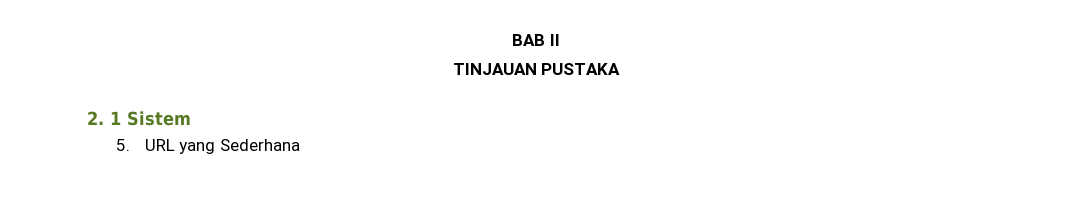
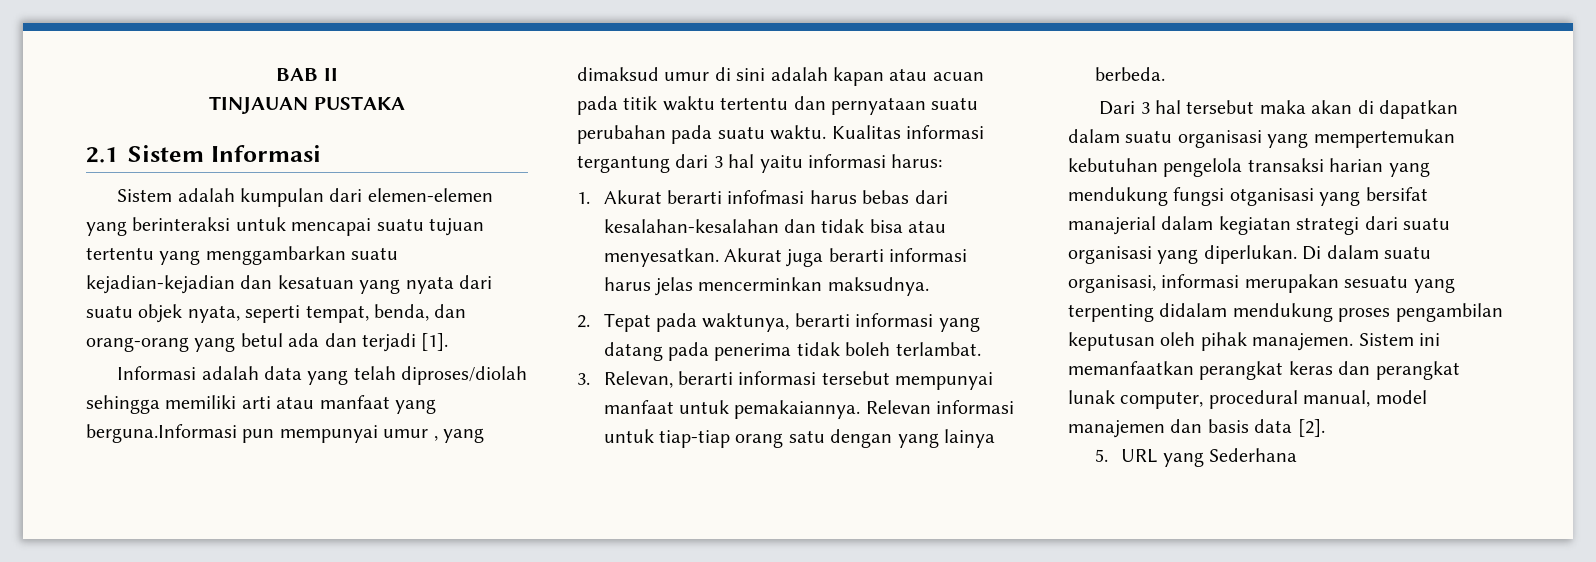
- 2. 1 Sistem
+ 2.1 Sistem Informasi
+ Sistem adalah kumpulan dari elemen-elemen yang berinteraksi untuk mencapai suatu tujuan tertentu yang menggambarkan suatu kejadian-kejadian dan kesatuan yang nyata dari suatu objek nyata, seperti tempat, benda, dan orang-orang yang betul ada dan terjadi [1].
+ Informasi adalah data yang telah diproses/diolah sehingga memiliki arti atau manfaat yang berguna.Informasi pun mempunyai umur , yang dimaksud umur di sini adalah kapan atau acuan pada titik waktu tertentu dan pernyataan suatu perubahan pada suatu waktu. Kualitas informasi tergantung dari 3 hal yaitu informasi harus:
+ 1. Akurat berarti infofmasi harus bebas dari kesalahan-kesalahan dan tidak bisa atau menyesatkan. Akurat juga berarti informasi harus jelas mencerminkan maksudnya.
+ 2. Tepat pada waktunya, berarti informasi yang datang pada penerima tidak boleh terlambat.
+ 3. Relevan, berarti informasi tersebut mempunyai manfaat untuk pemakaiannya. Relevan informasi untuk tiap-tiap orang satu dengan yang lainya berbeda.
+ Dari 3 hal tersebut maka akan di dapatkan dalam suatu organisasi yang mempertemukan kebutuhan pengelola transaksi harian yang mendukung fungsi otganisasi yang bersifat manajerial dalam kegiatan strategi dari suatu organisasi yang diperlukan. Di dalam suatu organisasi, informasi merupakan sesuatu yang terpenting didalam mendukung proses pengambilan keputusan oleh pihak manajemen. Sistem ini memanfaatkan perangkat keras dan perangkat lunak computer, procedural manual, model manajemen dan basis data [2].

